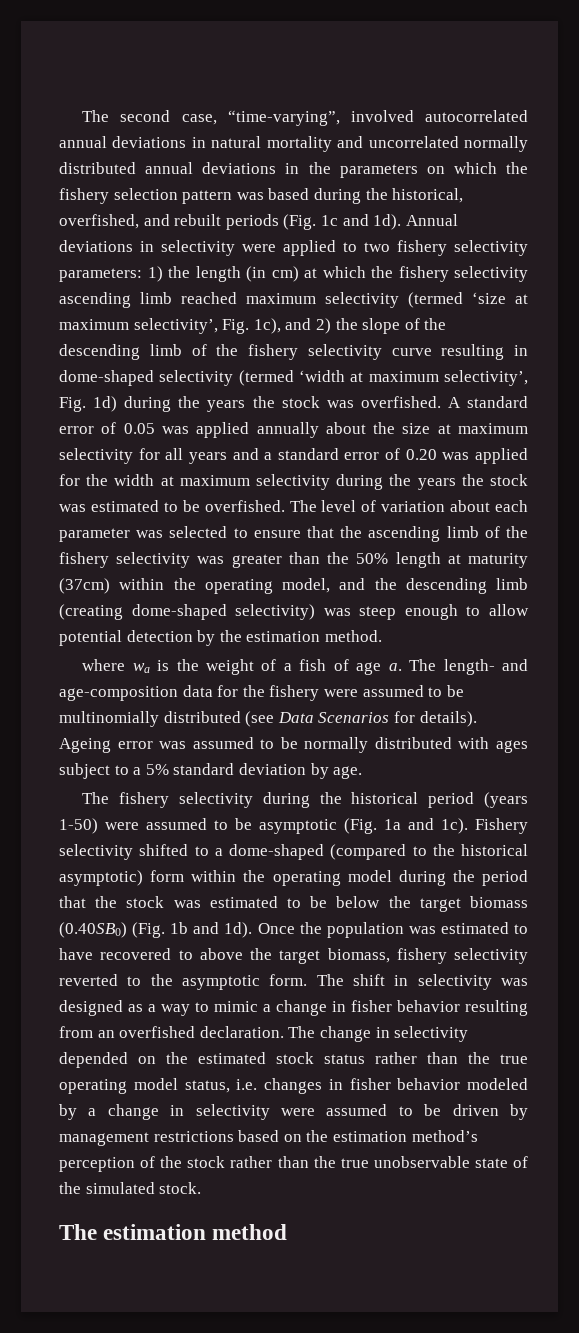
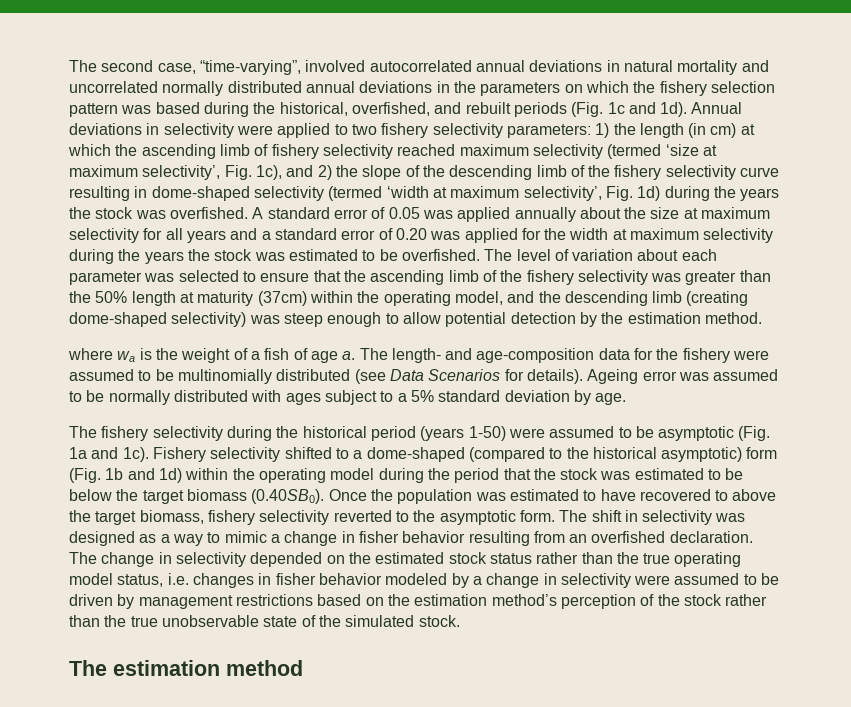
- Annual deviations in selectivity were applied to two fishery selectivity parameters: 1) the length (in cm) at which the fishery selectivity ascending limb reached maximum selectivity (termed ‘size at maximum selectivity’, Fig. 1c), and 2) the slope of the descending limb of the fishery selectivity curve resulting in dome-shaped selectivity (termed ‘width at maximum selectivity’, Fig. 1d) during the years the stock was overfished.
+ Annual deviations in selectivity were applied to two fishery selectivity parameters: 1) the length (in cm) at which the ascending limb of fishery selectivity reached maximum selectivity (termed ‘size at maximum selectivity’, Fig. 1c), and 2) the slope of the descending limb of the fishery selectivity curve resulting in dome-shaped selectivity (termed ‘width at maximum selectivity’, Fig. 1d) during the years the stock was overfished.
- Fishery selectivity shifted to a dome-shaped (compared to the historical asymptotic) form within the operating model during the period that the stock was estimated to be below the target biomass (0.40SB0) (Fig. 1b and 1d). Once the population was estimated to have recovered to above the target biomass, fishery selectivity reverted to the asymptotic form.
+ Fishery selectivity shifted to a dome-shaped (compared to the historical asymptotic) form (Fig. 1b and 1d) within the operating model during the period that the stock was estimated to be below the target biomass (0.40SB0). Once the population was estimated to have recovered to above the target biomass, fishery selectivity reverted to the asymptotic form.

